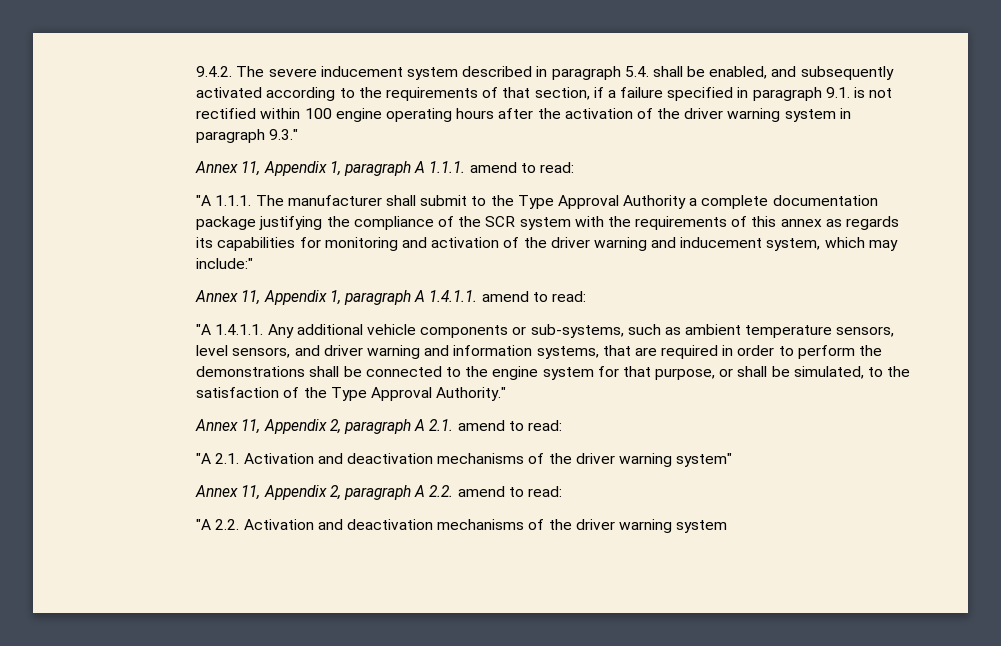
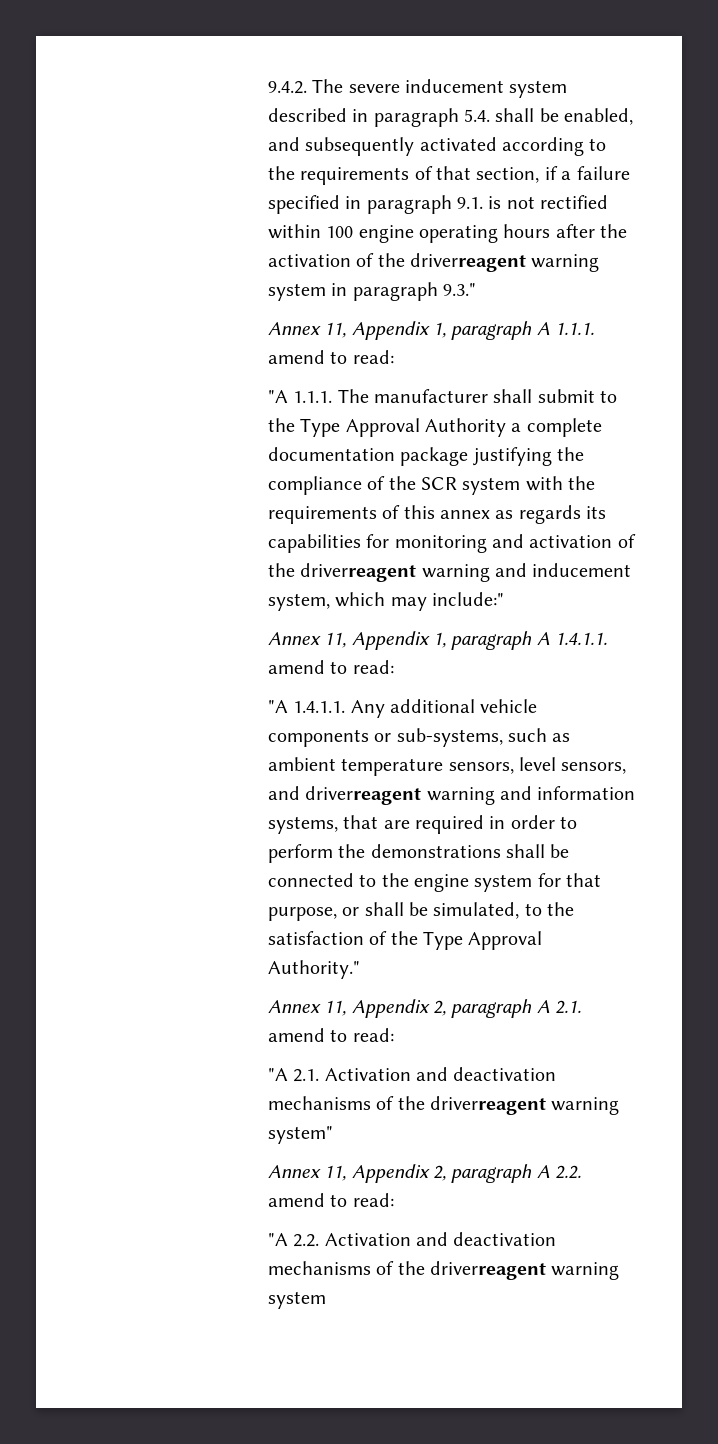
- 9.4.2. The severe inducement system described in paragraph 5.4. shall be enabled, and subsequently activated according to the requirements of that section, if a failure specified in paragraph 9.1. is not rectified within 100 engine operating hours after the activation of the driver warning system in paragraph 9.3."
+ 9.4.2. The severe inducement system described in paragraph 5.4. shall be enabled, and subsequently activated according to the requirements of that section, if a failure specified in paragraph 9.1. is not rectified within 100 engine operating hours after the activation of the driverreagent warning system in paragraph 9.3."
- "A 1.1.1. The manufacturer shall submit to the Type Approval Authority a complete documentation package justifying the compliance of the SCR system with the requirements of this annex as regards its capabilities for monitoring and activation of the driver warning and inducement system, which may include:"
+ "A 1.1.1. The manufacturer shall submit to the Type Approval Authority a complete documentation package justifying the compliance of the SCR system with the requirements of this annex as regards its capabilities for monitoring and activation of the driverreagent warning and inducement system, which may include:"
- "A 1.4.1.1. Any additional vehicle components or sub-systems, such as ambient temperature sensors, level sensors, and driver warning and information systems, that are required in order to perform the demonstrations shall be connected to the engine system for that purpose, or shall be simulated, to the satisfaction of the Type Approval Authority."
+ "A 1.4.1.1. Any additional vehicle components or sub-systems, such as ambient temperature sensors, level sensors, and driverreagent warning and information systems, that are required in order to perform the demonstrations shall be connected to the engine system for that purpose, or shall be simulated, to the satisfaction of the Type Approval Authority."
- "A 2.1. Activation and deactivation mechanisms of the driver warning system"
+ "A 2.1. Activation and deactivation mechanisms of the driverreagent warning system"
- "A 2.2. Activation and deactivation mechanisms of the driver warning system
+ "A 2.2. Activation and deactivation mechanisms of the driverreagent warning system

